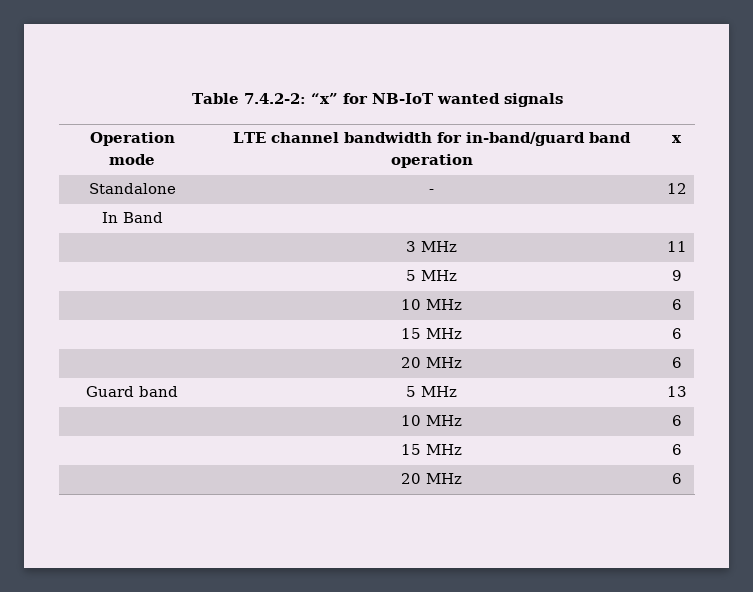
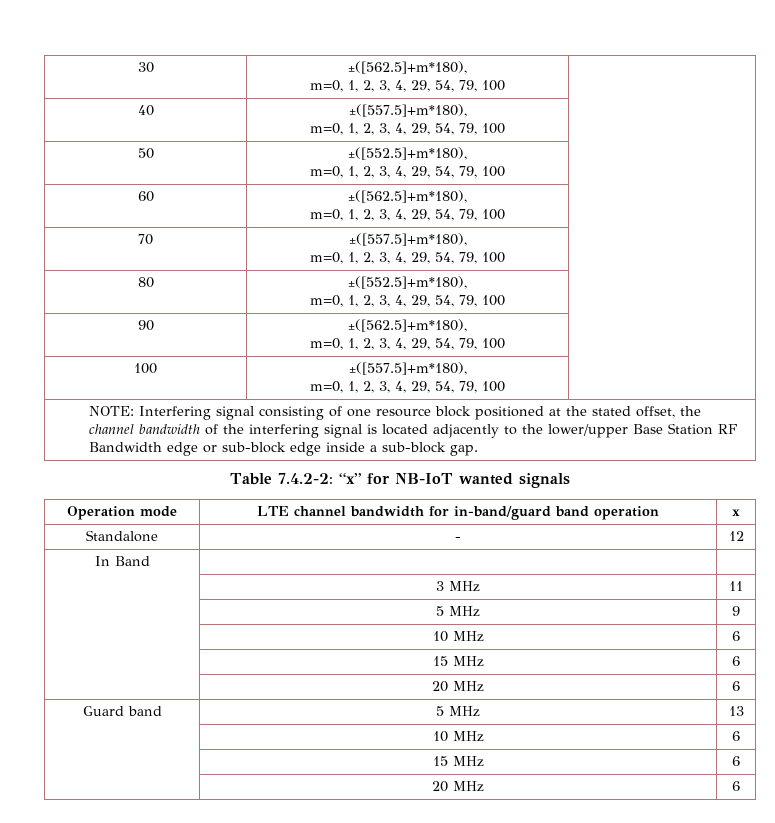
+ 30 | ±([562.5]+m*180),
+ m=0, 1, 2, 3, 4, 29, 54, 79, 100 |
+ 40 | ±([557.5]+m*180),
+ m=0, 1, 2, 3, 4, 29, 54, 79, 100 |
+ 50 | ±([552.5]+m*180),
+ m=0, 1, 2, 3, 4, 29, 54, 79, 100 |
+ 60 | ±([562.5]+m*180),
+ m=0, 1, 2, 3, 4, 29, 54, 79, 100 |
+ 70 | ±([557.5]+m*180),
+ m=0, 1, 2, 3, 4, 29, 54, 79, 100 |
+ 80 | ±([552.5]+m*180),
+ m=0, 1, 2, 3, 4, 29, 54, 79, 100 |
+ 90 | ±([562.5]+m*180),
+ m=0, 1, 2, 3, 4, 29, 54, 79, 100 |
+ 100 | ±([557.5]+m*180),
+ m=0, 1, 2, 3, 4, 29, 54, 79, 100 |
+ NOTE: Interfering signal consisting of one resource block positioned at the stated offset, the channel bandwidth of the interfering signal is located adjacently to the lower/upper Base Station RF Bandwidth edge or sub-block edge inside a sub-block gap.

